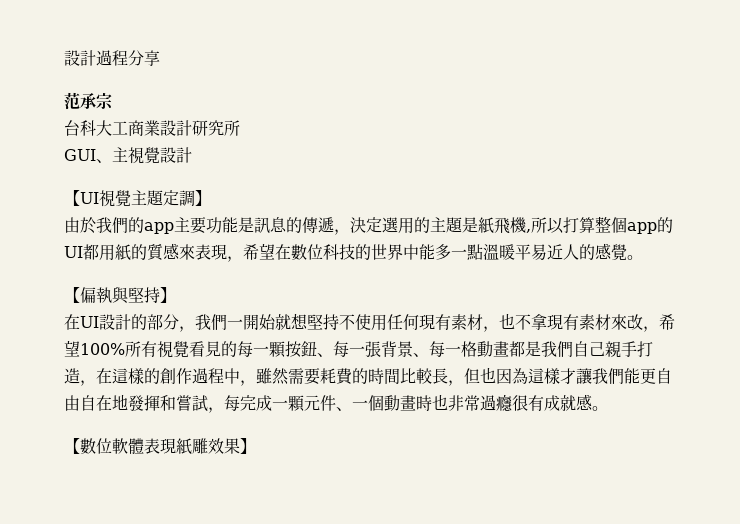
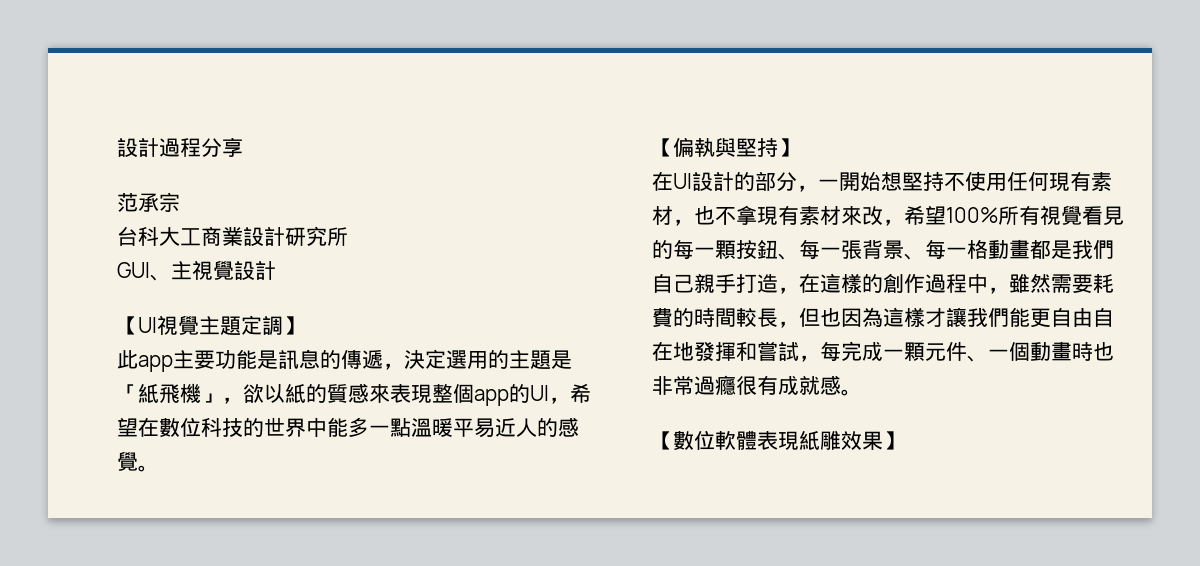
- 由於我們的app主要功能是訊息的傳遞，決定選用的主題是紙飛機,所以打算整個app的UI都用紙的質感來表現，希望在數位科技的世界中能多一點溫暖平易近人的感覺。
+ 此app主要功能是訊息的傳遞，決定選用的主題是「紙飛機」，欲以紙的質感來表現整個app的UI，希望在數位科技的世界中能多一點溫暖平易近人的感覺。
- 在UI設計的部分，我們一開始就想堅持不使用任何現有素材，也不拿現有素材來改，希望100%所有視覺看見的每一顆按鈕、每一張背景、每一格動畫都是我們自己親手打造，在這樣的創作過程中，雖然需要耗費的時間比較長，但也因為這樣才讓我們能更自由自在地發揮和嘗試，每完成一顆元件、一個動畫時也非常過癮很有成就感。
+ 在UI設計的部分，一開始想堅持不使用任何現有素材，也不拿現有素材來改，希望100%所有視覺看見的每一顆按鈕、每一張背景、每一格動畫都是我們自己親手打造，在這樣的創作過程中，雖然需要耗費的時間較長，但也因為這樣才讓我們能更自由自在地發揮和嘗試，每完成一顆元件、一個動畫時也非常過癮很有成就感。

